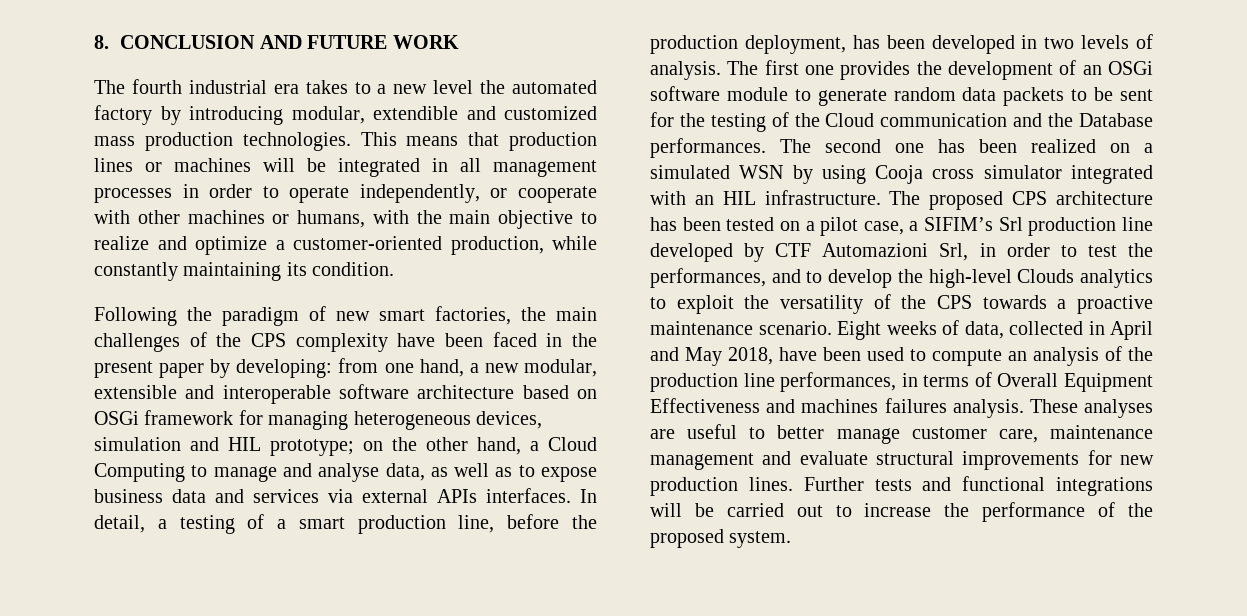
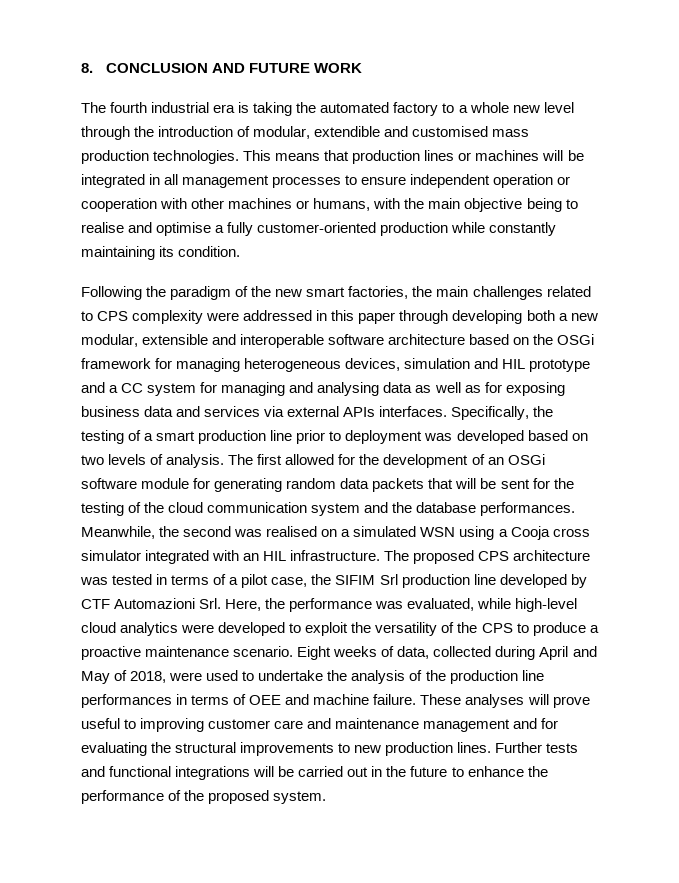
- The fourth industrial era takes to a new level the automated factory by introducing modular, extendible and customized mass production technologies.
+ The fourth industrial era is taking the automated factory to a whole new level through the introduction of modular, extendible and customised mass production technologies.
- This means that production lines or machines will be integrated in all management processes in order to operate independently, or cooperate with other machines or humans, with the main objective to realize and optimize a customer-oriented production, while constantly maintaining its condition.
+ This means that production lines or machines will be integrated in all management processes to ensure independent operation or cooperation with other machines or humans, with the main objective being to realise and optimise a fully customer-oriented production while constantly maintaining its condition.
- Following the paradigm of new smart factories, the main challenges of the CPS complexity have been faced in the present paper by developing: from one hand, a new modular, extensible and interoperable software architecture based on OSGi framework for managing heterogeneous devices, simulation and HIL prototype; on the other hand, a Cloud Computing to manage and analyse data, as well as to expose business data and services via external APIs interfaces.
+ Following the paradigm of the new smart factories, the main challenges related to CPS complexity were addressed in this paper through developing both a new modular, extensible and interoperable software architecture based on the OSGi framework for managing heterogeneous devices, simulation and HIL prototype and a CC system for managing and analysing data as well as for exposing business data and services via external APIs interfaces.
- In detail, a testing of a smart production line, before the production deployment, has been developed in two levels of analysis.
+ Specifically, the testing of a smart production line prior to deployment was developed based on two levels of analysis.
- The first one provides the development of an OSGi software module to generate random data packets to be sent for the testing of the Cloud communication and the Database performances. The second one has been realized on a simulated WSN by using Cooja cross simulator integrated with an HIL infrastructure.
+ The first allowed for the development of an OSGi software module for generating random data packets that will be sent for the testing of the cloud communication system and the database performances. Meanwhile, the second was realised on a simulated WSN using a Cooja cross simulator integrated with an HIL infrastructure.
- The proposed CPS architecture has been tested on a pilot case, a SIFIM’s Srl production line developed by CTF Automazioni Srl, in order to test the performances, and to develop the high-level Clouds analytics to exploit the versatility of the CPS towards a proactive maintenance scenario.
+ The proposed CPS architecture was tested in terms of a pilot case, the SIFIM Srl production line developed by CTF Automazioni Srl. Here, the performance was evaluated, while high-level cloud analytics were developed to exploit the versatility of the CPS to produce a proactive maintenance scenario.
- Eight weeks of data, collected in April and May 2018, have been used to compute an analysis of the production line performances, in terms of Overall Equipment Effectiveness and machines failures analysis. These analyses are useful to better manage customer care, maintenance management and evaluate structural improvements for new production lines.
+ Eight weeks of data, collected during April and May of 2018, were used to undertake the analysis of the production line performances in terms of OEE and machine failure. These analyses will prove useful to improving customer care and maintenance management and for evaluating the structural improvements to new production lines.
- Further tests and functional integrations will be carried out to increase the performance of the proposed system.
+ Further tests and functional integrations will be carried out in the future to enhance the performance of the proposed system.

